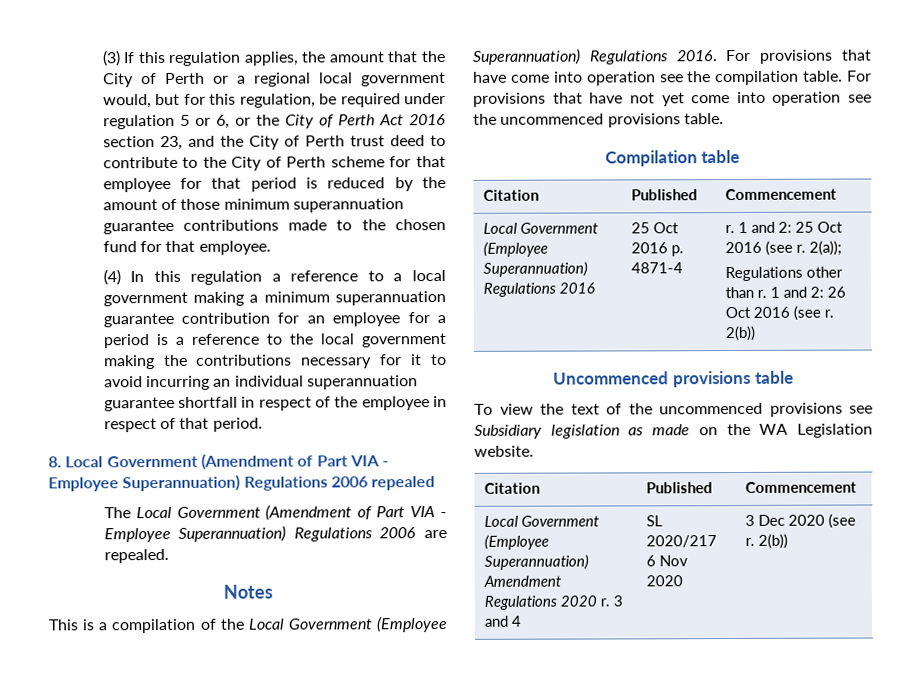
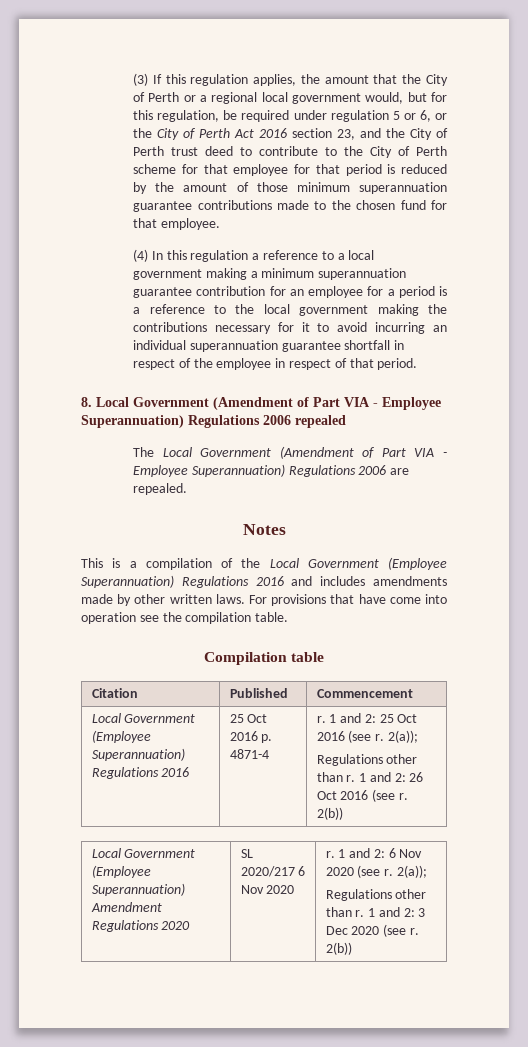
- This is a compilation of the Local Government (Employee Superannuation) Regulations 2016.
+ This is a compilation of the Local Government (Employee Superannuation) Regulations 2016 and includes amendments made by other written laws.
- For provisions that have not yet come into operation see the uncommenced provisions table.
- Uncommenced provisions table
- To view the text of the uncommenced provisions see Subsidiary legislation as made on the WA Legislation website.
- Citation | Published | Commencement
- Local Government (Employee Superannuation) Amendment Regulations 2020 r. 3 and 4 | SL 2020/217 6 Nov 2020 | 3 Dec 2020 (see r. 2(b))
+ Local Government (Employee Superannuation) Amendment Regulations 2020 | SL 2020/217 6 Nov 2020 | r. 1 and 2: 6 Nov 2020 (see r. 2(a));
+ Regulations other than r. 1 and 2: 3 Dec 2020 (see r. 2(b))

